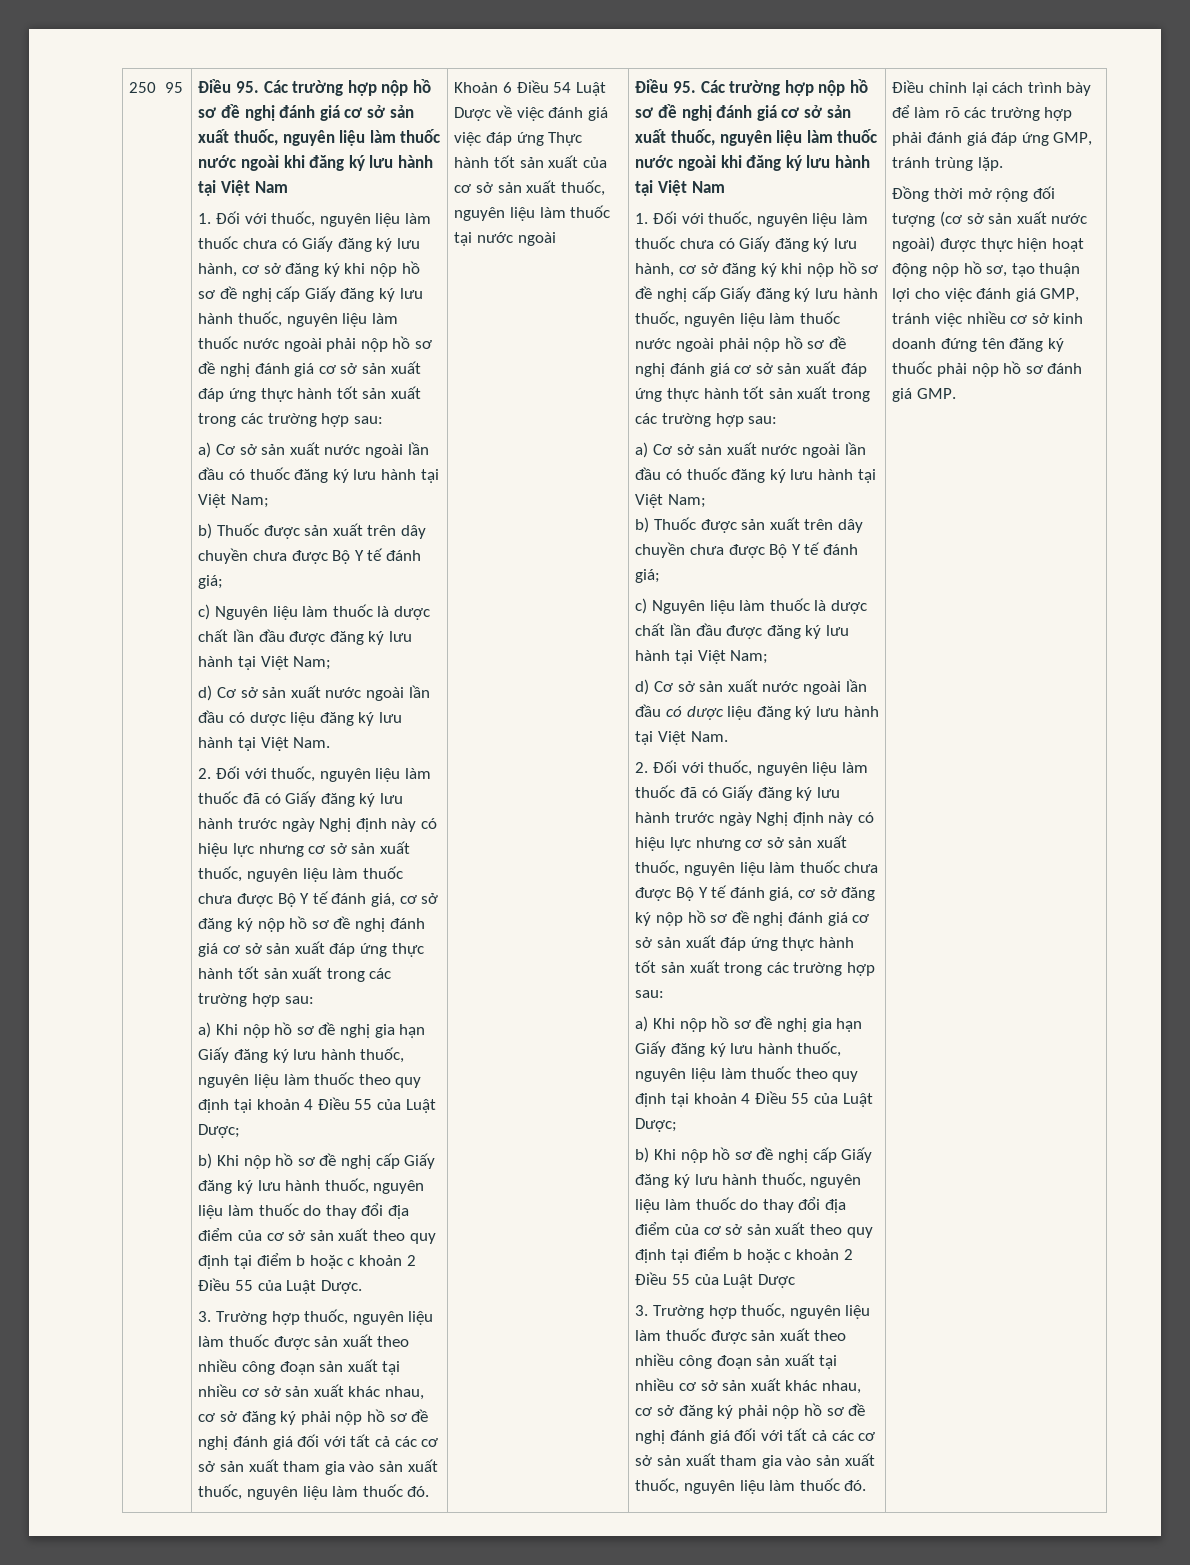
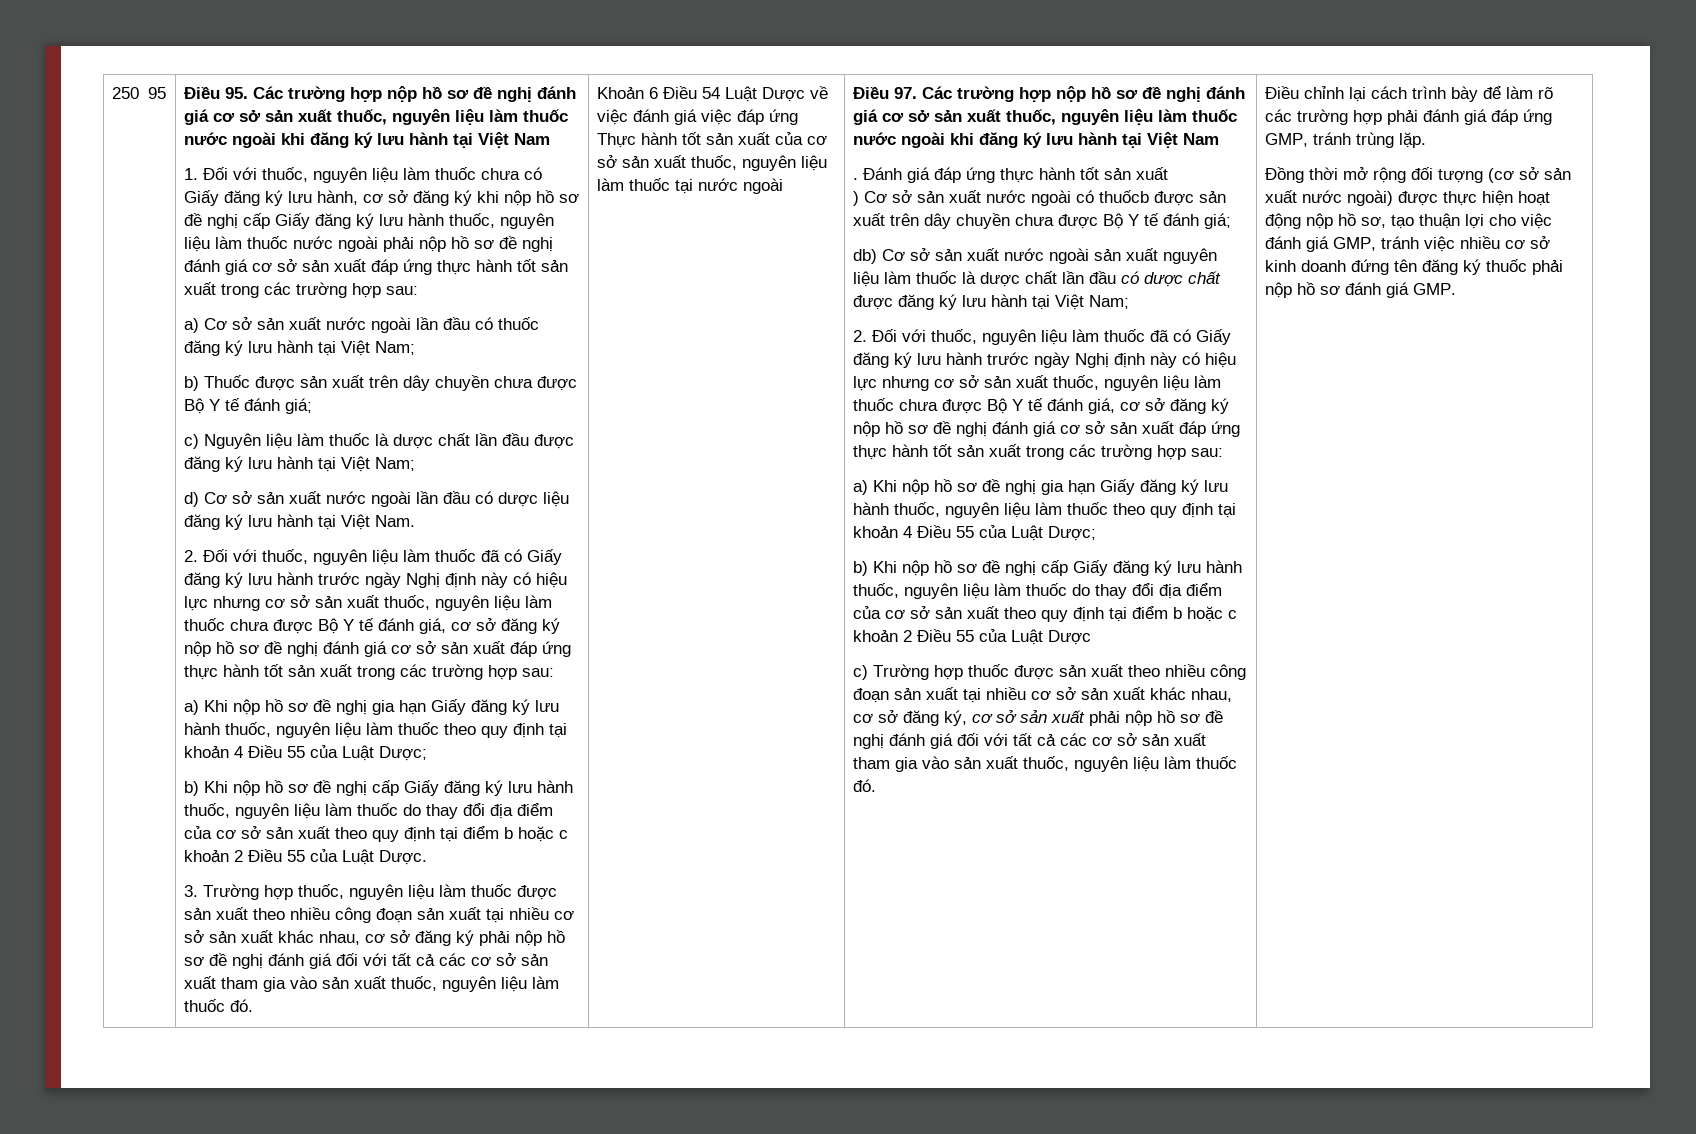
- Khoản 6 Điều 54 Luật Dược về việc đánh giá việc đáp ứng Thực hành tốt sản xuất của cơ sở sản xuất thuốc, nguyên liệu làm thuốc tại nước ngoài | Điều 95. Các trường hợp nộp hồ sơ đề nghị đánh giá cơ sở sản xuất thuốc, nguyên liệu làm thuốc nước ngoài khi đăng ký lưu hành tại Việt Nam
- 1. Đối với thuốc, nguyên liệu làm thuốc chưa có Giấy đăng ký lưu hành, cơ sở đăng ký khi nộp hồ sơ đề nghị cấp Giấy đăng ký lưu hành thuốc, nguyên liệu làm thuốc nước ngoài phải nộp hồ sơ đề nghị đánh giá cơ sở sản xuất đáp ứng thực hành tốt sản xuất trong các trường hợp sau:
- a) Cơ sở sản xuất nước ngoài lần đầu có thuốc đăng ký lưu hành tại Việt Nam;
- b) Thuốc được sản xuất trên dây chuyền chưa được Bộ Y tế đánh giá;
- c) Nguyên liệu làm thuốc là dược chất lần đầu được đăng ký lưu hành tại Việt Nam;
- d) Cơ sở sản xuất nước ngoài lần đầu có dược liệu đăng ký lưu hành tại Việt Nam.
+ Khoản 6 Điều 54 Luật Dược về việc đánh giá việc đáp ứng Thực hành tốt sản xuất của cơ sở sản xuất thuốc, nguyên liệu làm thuốc tại nước ngoài | Điều 97. Các trường hợp nộp hồ sơ đề nghị đánh giá cơ sở sản xuất thuốc, nguyên liệu làm thuốc nước ngoài khi đăng ký lưu hành tại Việt Nam
+ . Đánh giá đáp ứng thực hành tốt sản xuất
+ ) Cơ sở sản xuất nước ngoài có thuốcb được sản xuất trên dây chuyền chưa được Bộ Y tế đánh giá;
+ db) Cơ sở sản xuất nước ngoài sản xuất nguyên liệu làm thuốc là dược chất lần đầu có dược chất được đăng ký lưu hành tại Việt Nam;
  b) Khi nộp hồ sơ đề nghị cấp Giấy đăng ký lưu hành thuốc, nguyên liệu làm thuốc do thay đổi địa điểm của cơ sở sản xuất theo quy định tại điểm b hoặc c khoản 2 Điều 55 của Luật Dược
- 3. Trường hợp thuốc, nguyên liệu làm thuốc được sản xuất theo nhiều công đoạn sản xuất tại nhiều cơ sở sản xuất khác nhau, cơ sở đăng ký phải nộp hồ sơ đề nghị đánh giá đối với tất cả các cơ sở sản xuất tham gia vào sản xuất thuốc, nguyên liệu làm thuốc đó.
+ c) Trường hợp thuốc được sản xuất theo nhiều công đoạn sản xuất tại nhiều cơ sở sản xuất khác nhau, cơ sở đăng ký, cơ sở sản xuất phải nộp hồ sơ đề nghị đánh giá đối với tất cả các cơ sở sản xuất tham gia vào sản xuất thuốc, nguyên liệu làm thuốc đó.

